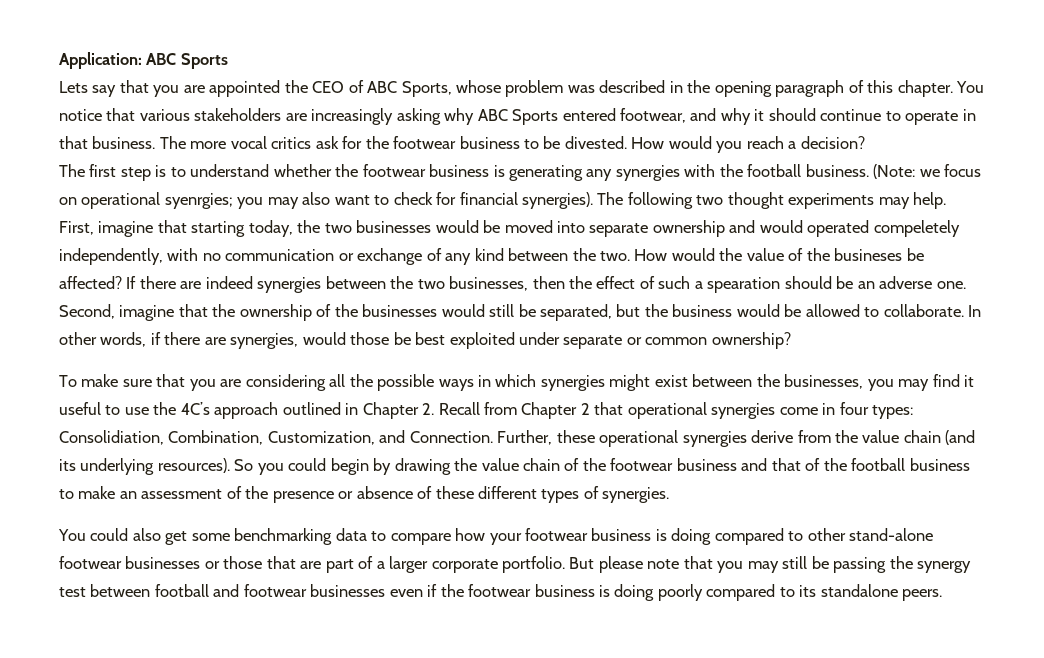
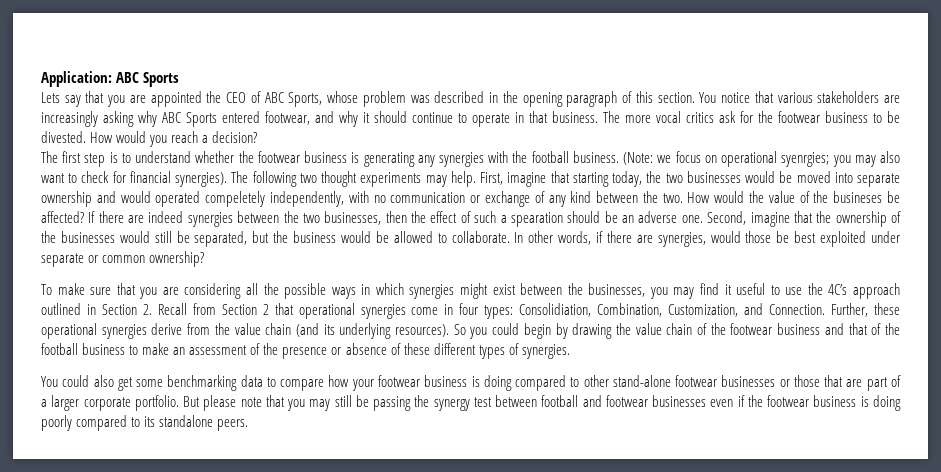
- Lets say that you are appointed the CEO of ABC Sports, whose problem was described in the opening paragraph of this chapter.
+ Lets say that you are appointed the CEO of ABC Sports, whose problem was described in the opening paragraph of this section.
- To make sure that you are considering all the possible ways in which synergies might exist between the businesses, you may find it useful to use the 4C’s approach outlined in Chapter 2. Recall from Chapter 2 that operational synergies come in four types: Consolidiation, Combination, Customization, and Connection.
+ To make sure that you are considering all the possible ways in which synergies might exist between the businesses, you may find it useful to use the 4C’s approach outlined in Section 2. Recall from Section 2 that operational synergies come in four types: Consolidiation, Combination, Customization, and Connection.

